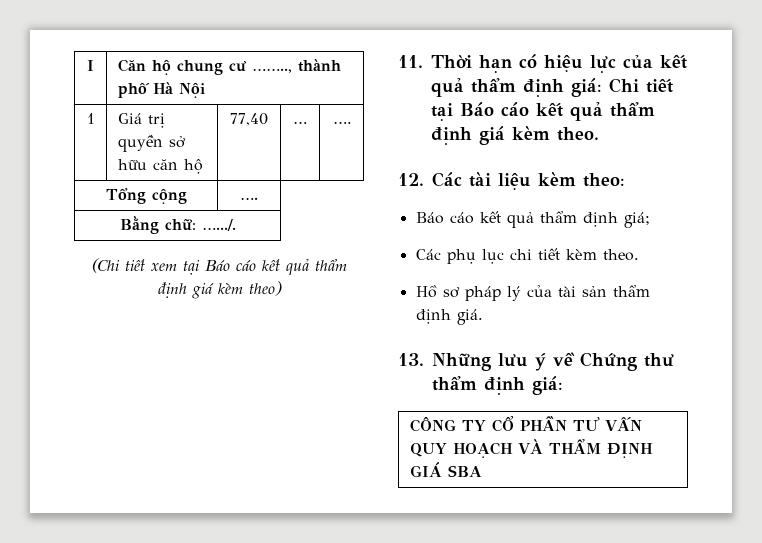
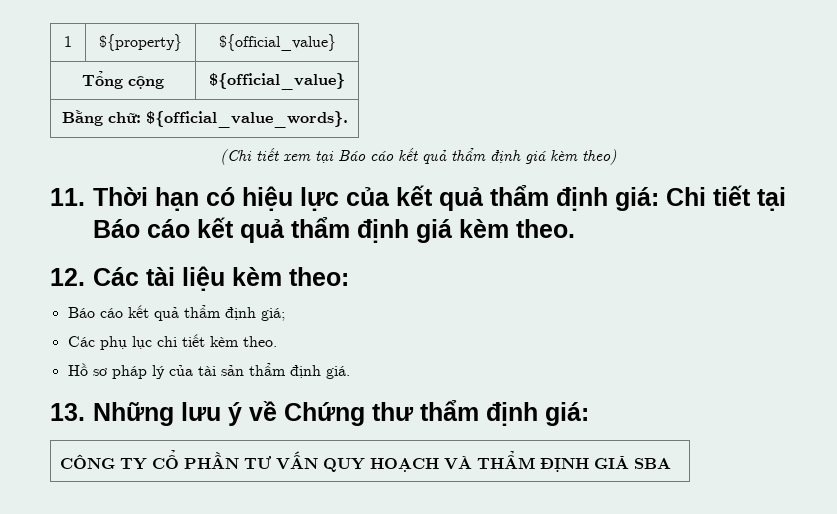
- I | Căn hộ chung cư …….., thành phố Hà Nội
- 1 | Giá trị quyền sở hữu căn hộ | 77,40 | … | ….
+ 1 | ${property} | ${official_value}
- Tổng cộng | ….
+ Tổng cộng | ${official_value}
- Bằng chữ: ….../.
+ Bằng chữ: ${official_value_words}.

